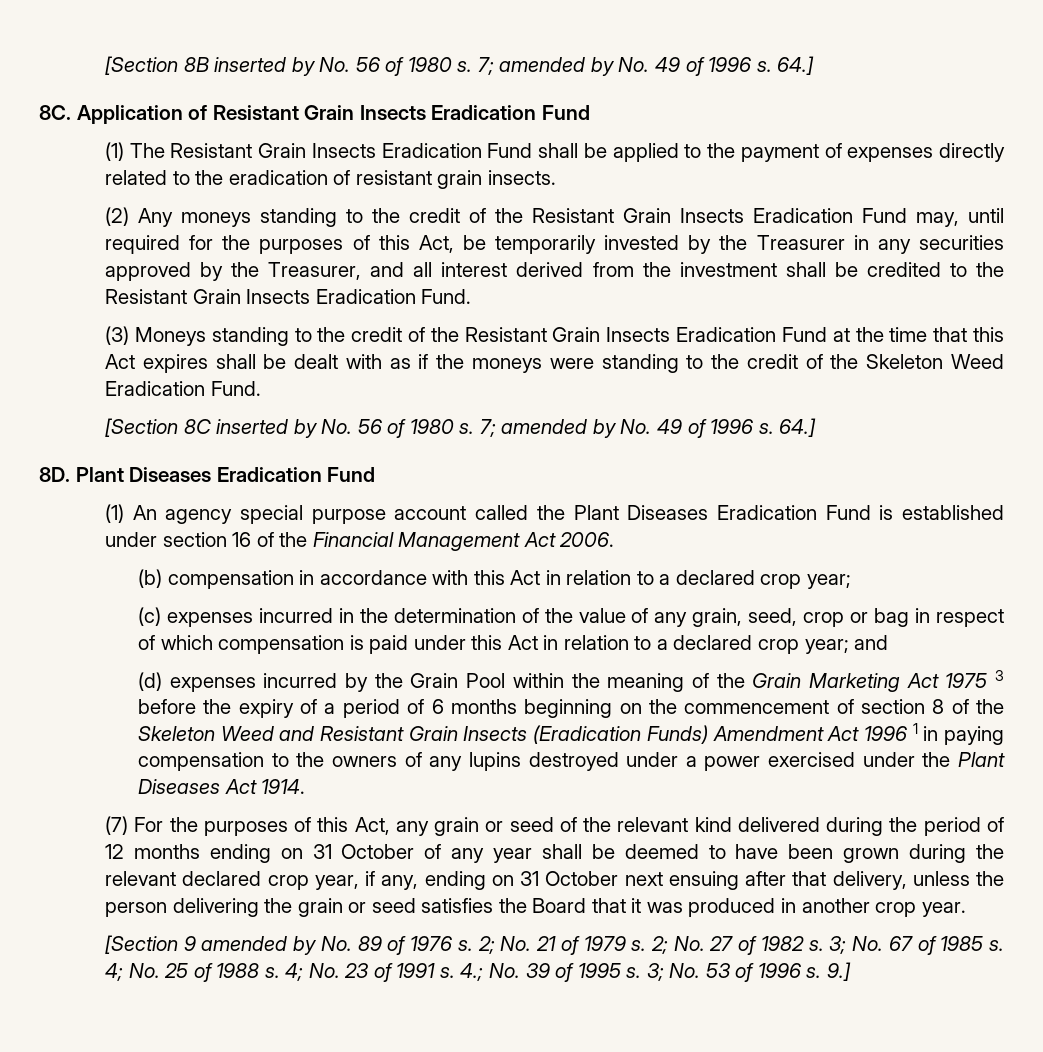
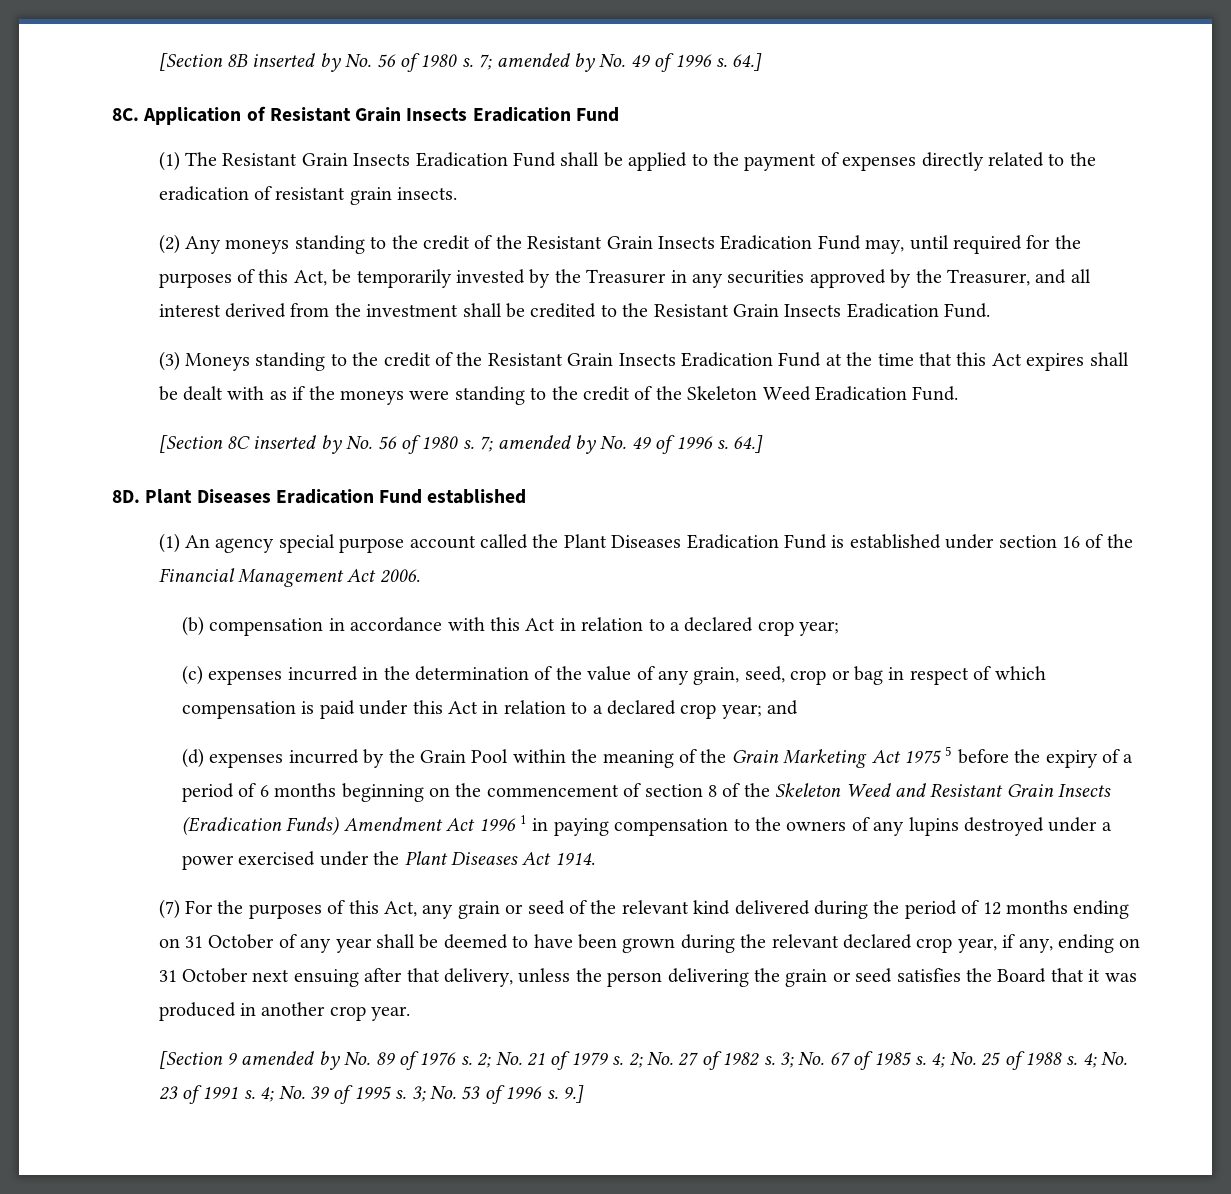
- 8D. Plant Diseases Eradication Fund
+ 8D. Plant Diseases Eradication Fund established
- (d) expenses incurred by the Grain Pool within the meaning of the Grain Marketing Act 1975 3 before the expiry of a period of 6 months beginning on the commencement of section 8 of the Skeleton Weed and Resistant Grain Insects (Eradication Funds) Amendment Act 1996 1 in paying compensation to the owners of any lupins destroyed under a power exercised under the Plant Diseases Act 1914.
+ (d) expenses incurred by the Grain Pool within the meaning of the Grain Marketing Act 1975 5 before the expiry of a period of 6 months beginning on the commencement of section 8 of the Skeleton Weed and Resistant Grain Insects (Eradication Funds) Amendment Act 1996 1 in paying compensation to the owners of any lupins destroyed under a power exercised under the Plant Diseases Act 1914.
- 4.; No. 39 of 1995 s.
+ 4; No. 39 of 1995 s.

